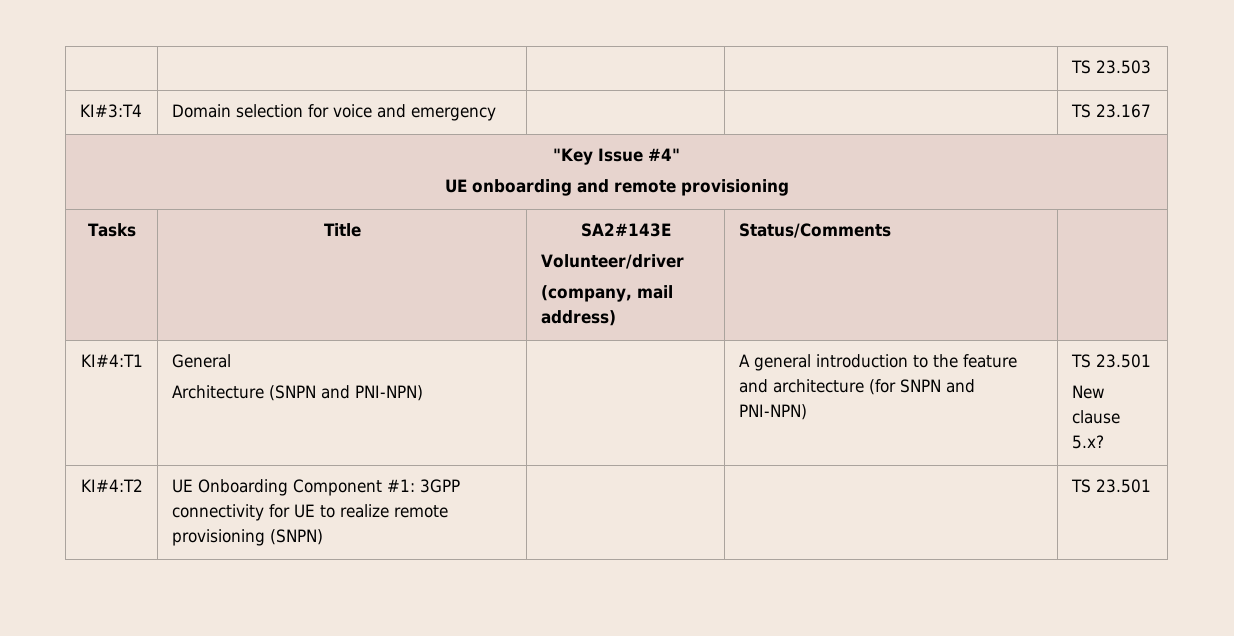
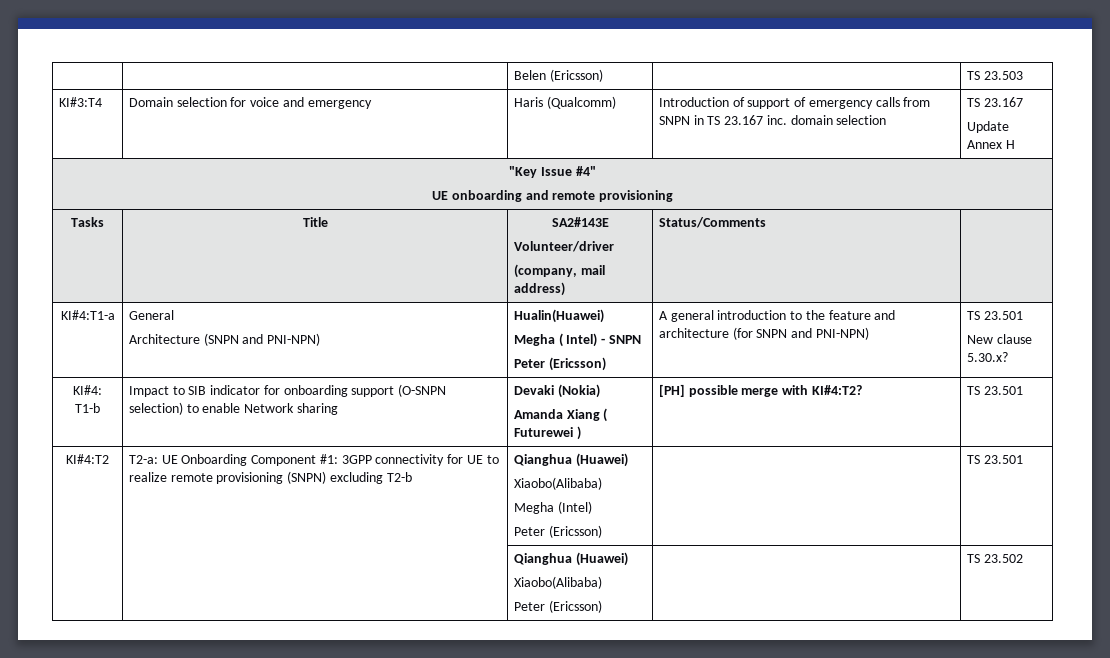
- | | | | TS 23.503
+ | | Belen (Ericsson) | | TS 23.503
- KI#3:T4 | Domain selection for voice and emergency | | | TS 23.167
+ KI#3:T4 | Domain selection for voice and emergency | Haris (Qualcomm) | Introduction of support of emergency calls from SNPN in TS 23.167 inc. domain selection | TS 23.167
+ Update Annex H
- KI#4:T1 | General
- Architecture (SNPN and PNI-NPN) | | A general introduction to the feature and architecture (for SNPN and PNI-NPN) | TS 23.501
- New clause 5.x?
+ KI#4:T1-a | General
+ Architecture (SNPN and PNI-NPN) | Hualin(Huawei)
+ Megha ( Intel) - SNPN
+ Peter (Ericsson) | A general introduction to the feature and architecture (for SNPN and PNI-NPN) | TS 23.501
+ New clause 5.30.x?
+ KI#4: T1-b | Impact to SIB indicator for onboarding support (O-SNPN selection) to enable Network sharing | Devaki (Nokia)
+ Amanda Xiang ( Futurewei ) | [PH] possible merge with KI#4:T2? | TS 23.501
- KI#4:T2 | UE Onboarding Component #1: 3GPP connectivity for UE to realize remote provisioning (SNPN) | | | TS 23.501
+ KI#4:T2 | T2-a: UE Onboarding Component #1: 3GPP connectivity for UE to realize remote provisioning (SNPN) excluding T2-b | Qianghua (Huawei)
+ Xiaobo(Alibaba)
+ Megha (Intel)
+ Peter (Ericsson) | | TS 23.501
+ | | Qianghua (Huawei)
+ Xiaobo(Alibaba)
+ Peter (Ericsson) | | TS 23.502

